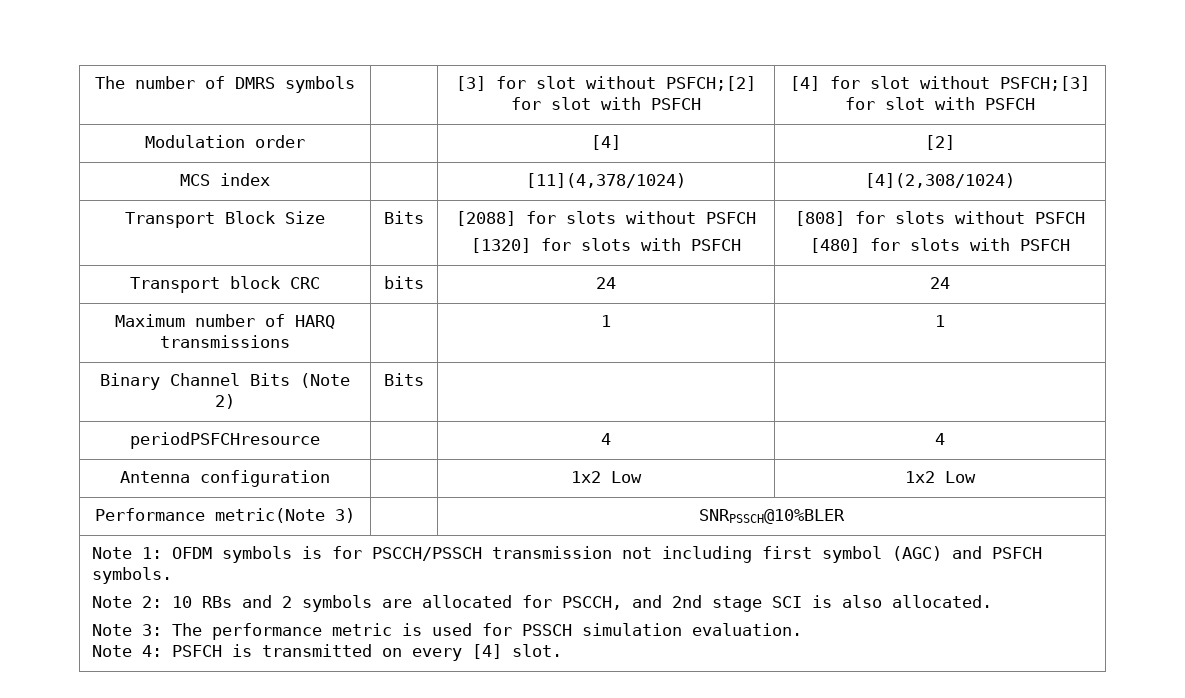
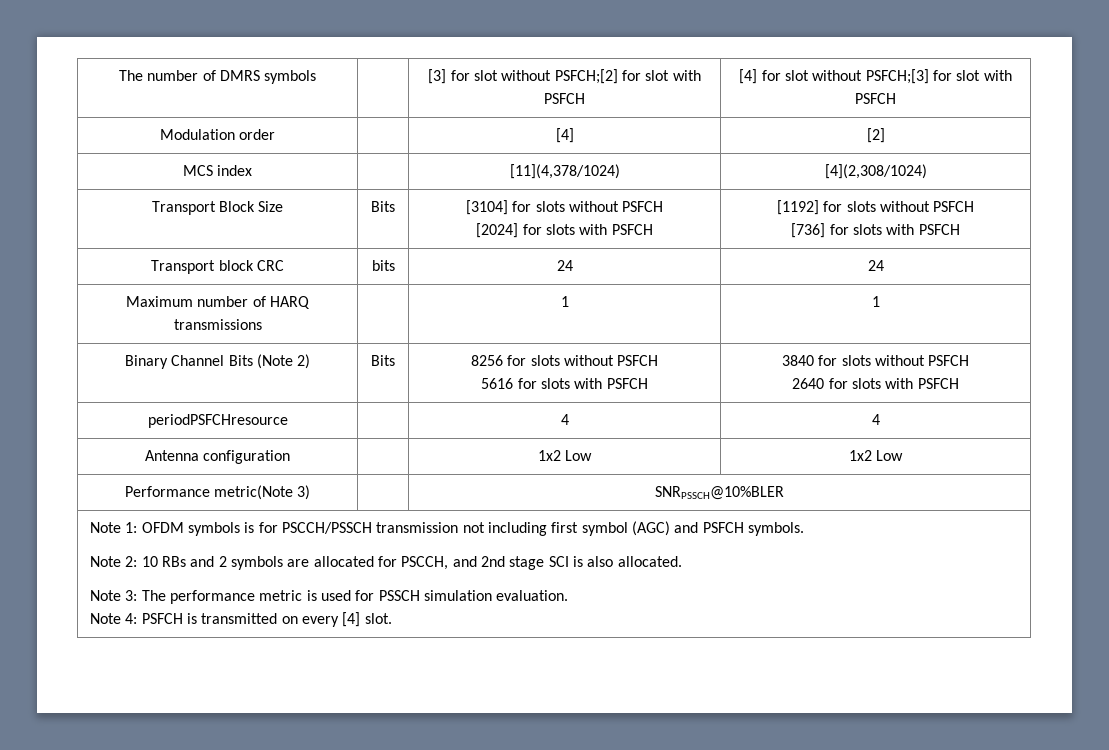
- Transport Block Size | Bits | [2088] for slots without PSFCH
- [1320] for slots with PSFCH | [808] for slots without PSFCH
- [480] for slots with PSFCH
+ Transport Block Size | Bits | [3104] for slots without PSFCH
+ [2024] for slots with PSFCH | [1192] for slots without PSFCH
+ [736] for slots with PSFCH
- Binary Channel Bits (Note 2) | Bits | |
+ Binary Channel Bits (Note 2) | Bits | 8256 for slots without PSFCH
+ 5616 for slots with PSFCH | 3840 for slots without PSFCH
+ 2640 for slots with PSFCH

